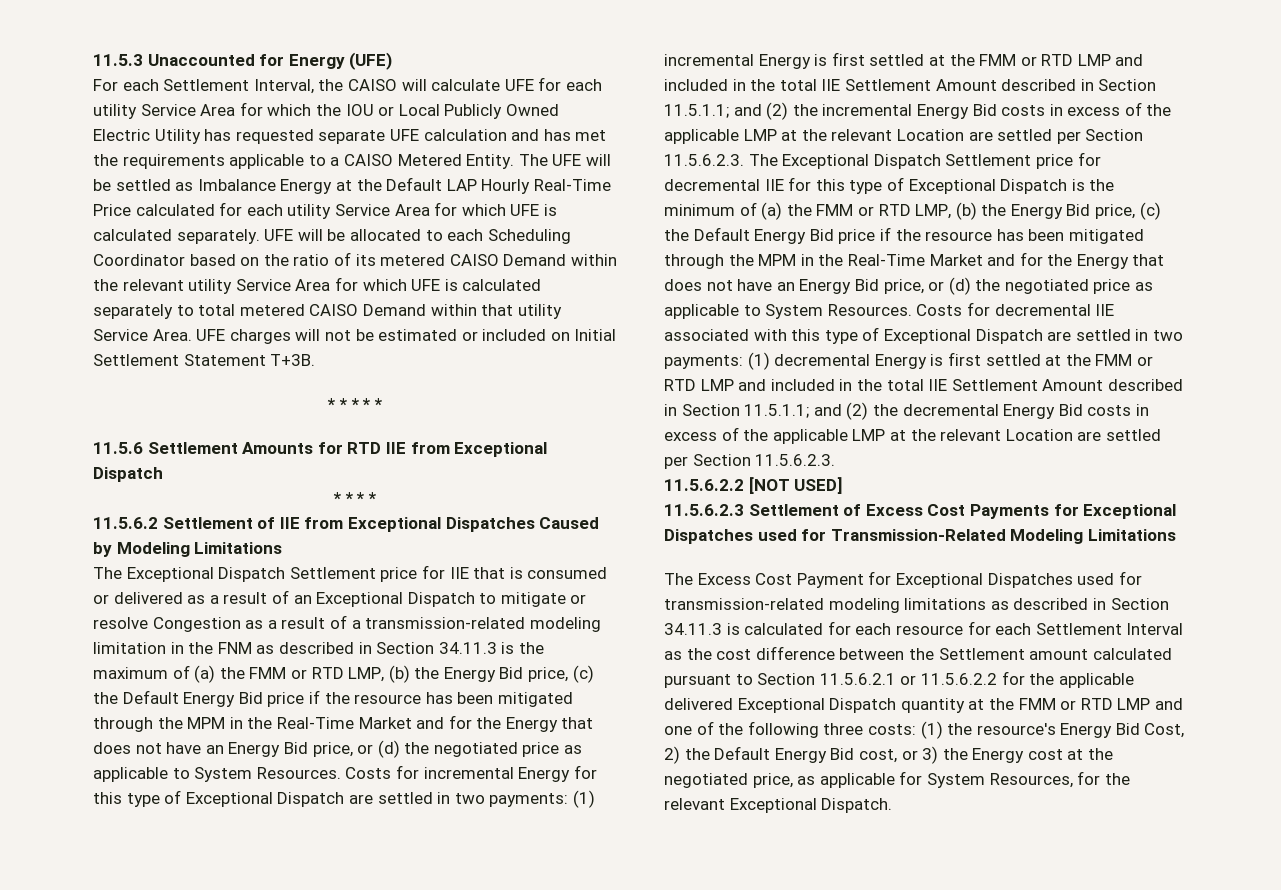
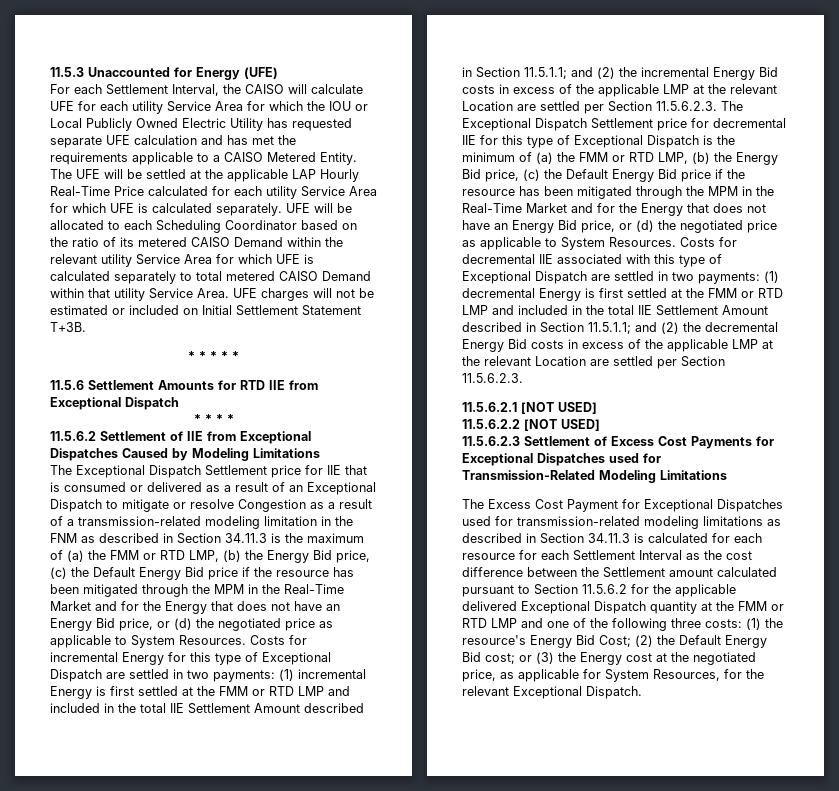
- The UFE will be settled as Imbalance Energy at the Default LAP Hourly Real-Time Price calculated for each utility Service Area for which UFE is calculated separately.
+ The UFE will be settled at the applicable LAP Hourly Real-Time Price calculated for each utility Service Area for which UFE is calculated separately.
+ 11.5.6.2.1 [NOT USED]
- The Excess Cost Payment for Exceptional Dispatches used for transmission-related modeling limitations as described in Section 34.11.3 is calculated for each resource for each Settlement Interval as the cost difference between the Settlement amount calculated pursuant to Section 11.5.6.2.1 or 11.5.6.2.2 for the applicable delivered Exceptional Dispatch quantity at the FMM or RTD LMP and one of the following three costs:
+ The Excess Cost Payment for Exceptional Dispatches used for transmission-related modeling limitations as described in Section 34.11.3 is calculated for each resource for each Settlement Interval as the cost difference between the Settlement amount calculated pursuant to Section 11.5.6.2 for the applicable delivered Exceptional Dispatch quantity at the FMM or RTD LMP and one of the following three costs:
- (1) the resource's Energy Bid Cost, 2) the Default Energy Bid cost, or 3) the Energy cost at the negotiated price, as applicable for System Resources, for the relevant Exceptional Dispatch.
+ (1) the resource's Energy Bid Cost; (2) the Default Energy Bid cost; or (3) the Energy cost at the negotiated price, as applicable for System Resources, for the relevant Exceptional Dispatch.

